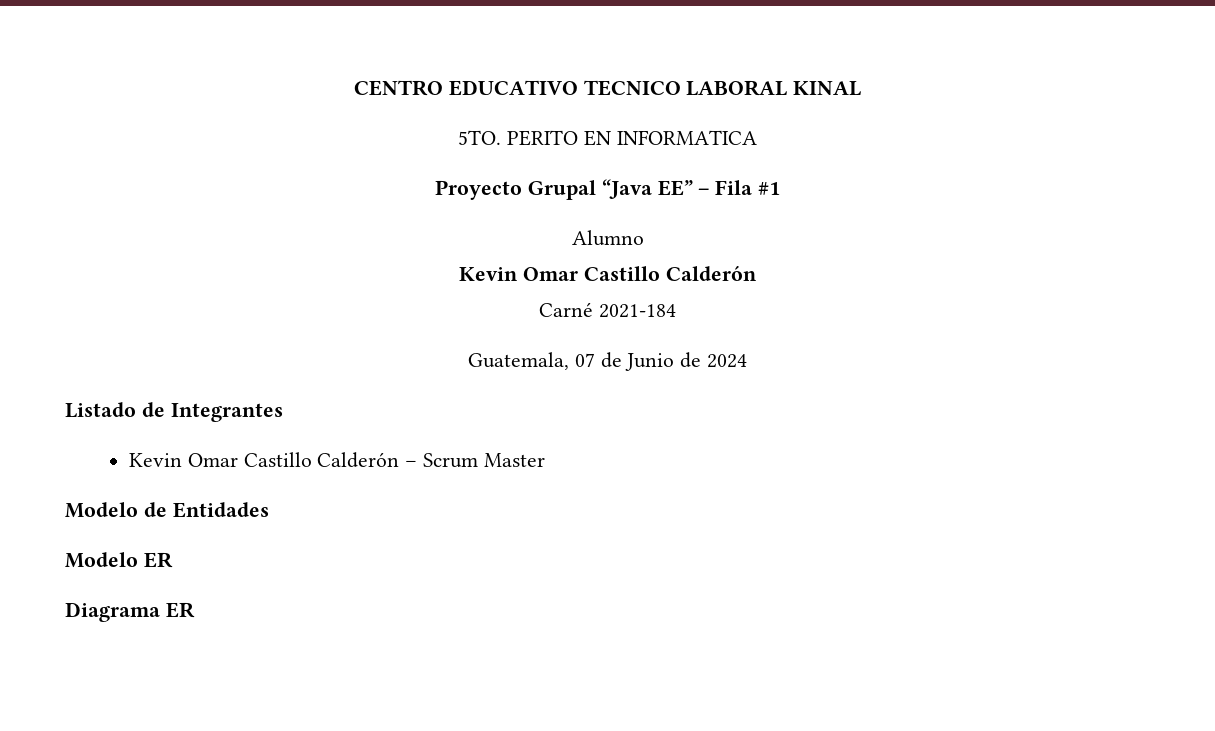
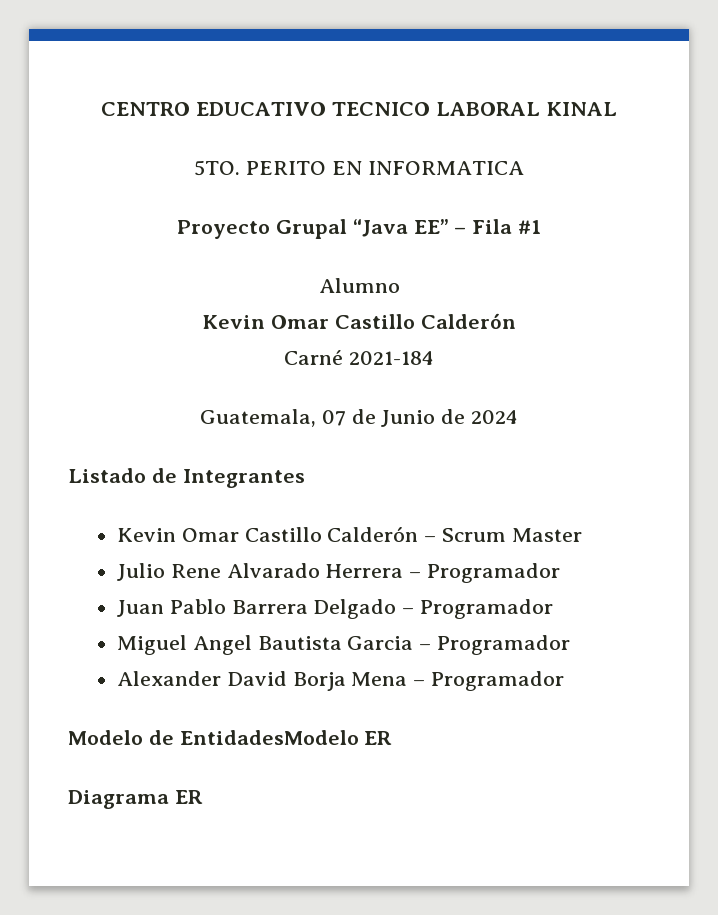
+ Julio Rene Alvarado Herrera – Programador
+ Juan Pablo Barrera Delgado – Programador
+ Miguel Angel Bautista Garcia – Programador
+ Alexander David Borja Mena – Programador
- Modelo de Entidades
- Modelo ER
+ Modelo de EntidadesModelo ER

